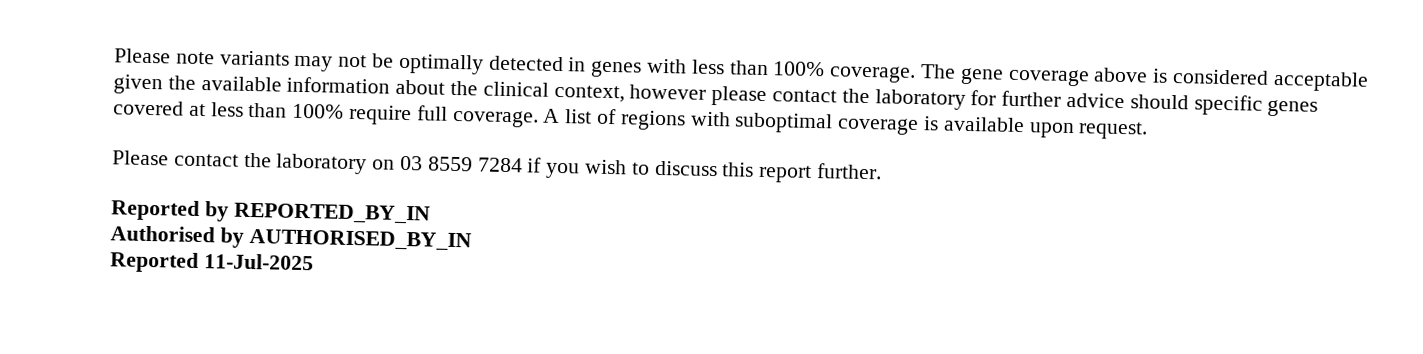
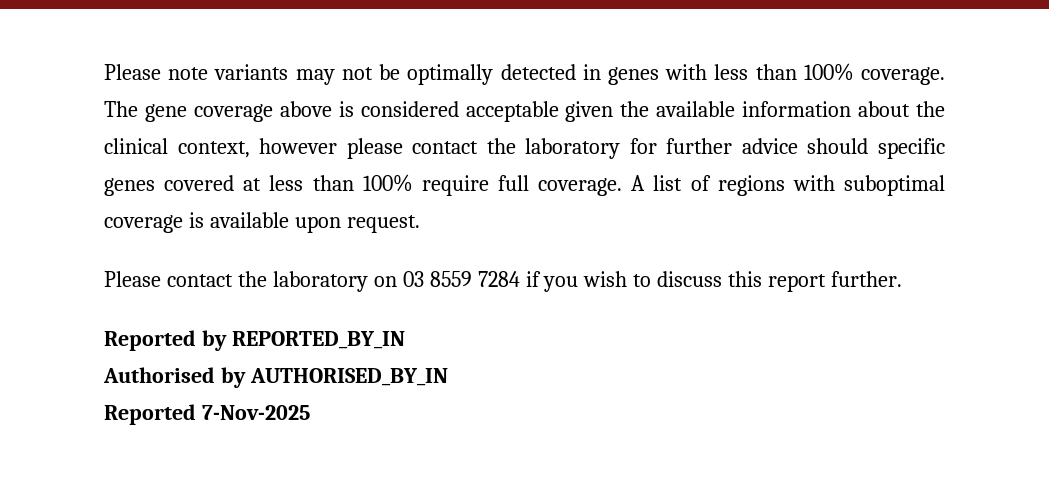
- Reported 11-Jul-2025
+ Reported 7-Nov-2025

